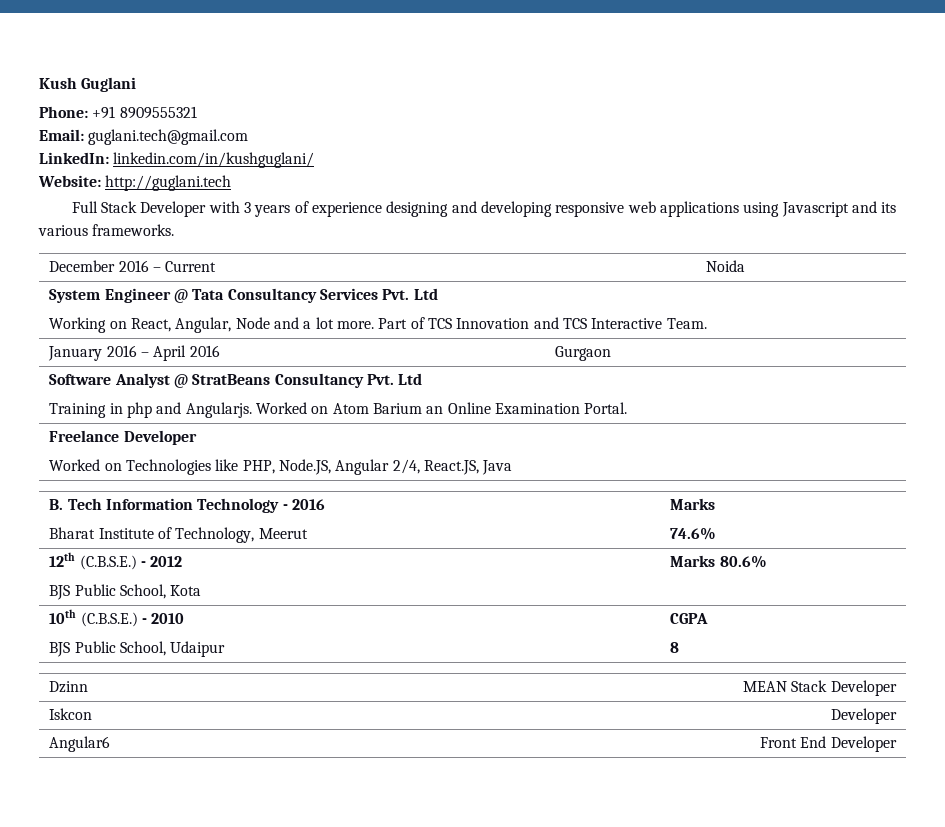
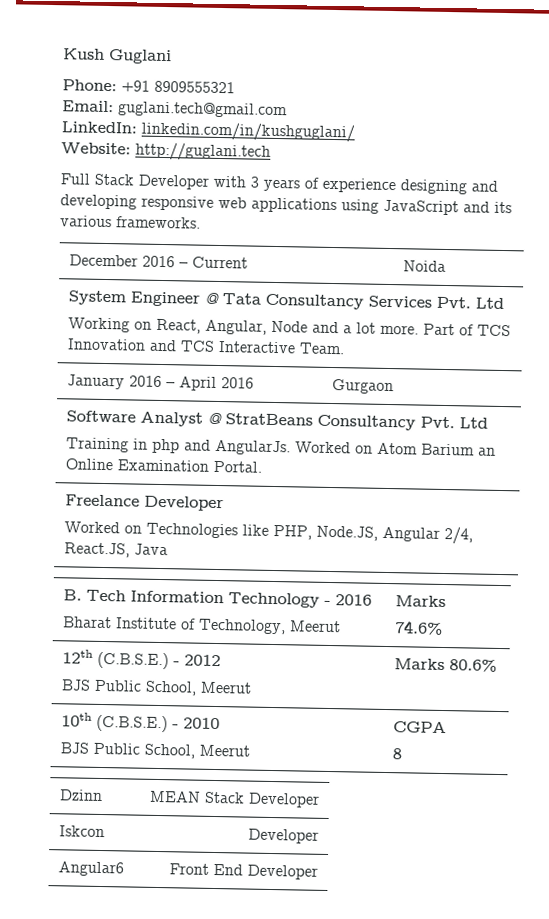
- Full Stack Developer with 3 years of experience designing and developing responsive web applications using Javascript and its various frameworks.
+ Full Stack Developer with 3 years of experience designing and developing responsive web applications using JavaScript and its various frameworks.
  Software Analyst @ StratBeans Consultancy Pvt. Ltd
- Training in php and Angularjs. Worked on Atom Barium an Online Examination Portal.
+ Training in php and AngularJs. Worked on Atom Barium an Online Examination Portal.
  12th (C.B.S.E.) - 2012
- BJS Public School, Kota | Marks 80.6%
+ BJS Public School, Meerut | Marks 80.6%
  10th (C.B.S.E.) - 2010
- BJS Public School, Udaipur | CGPA
+ BJS Public School, Meerut | CGPA

